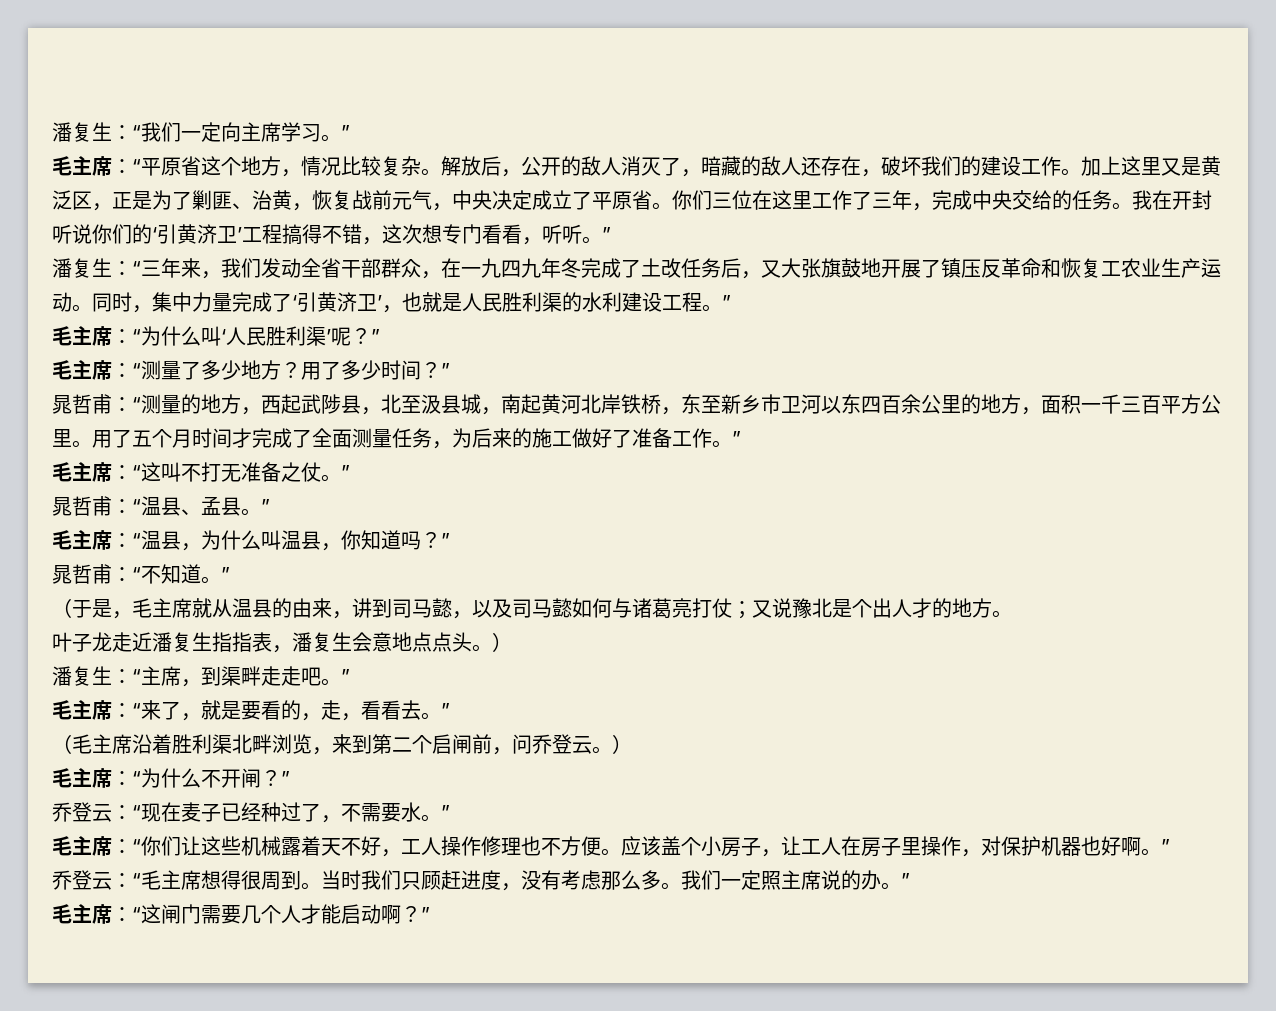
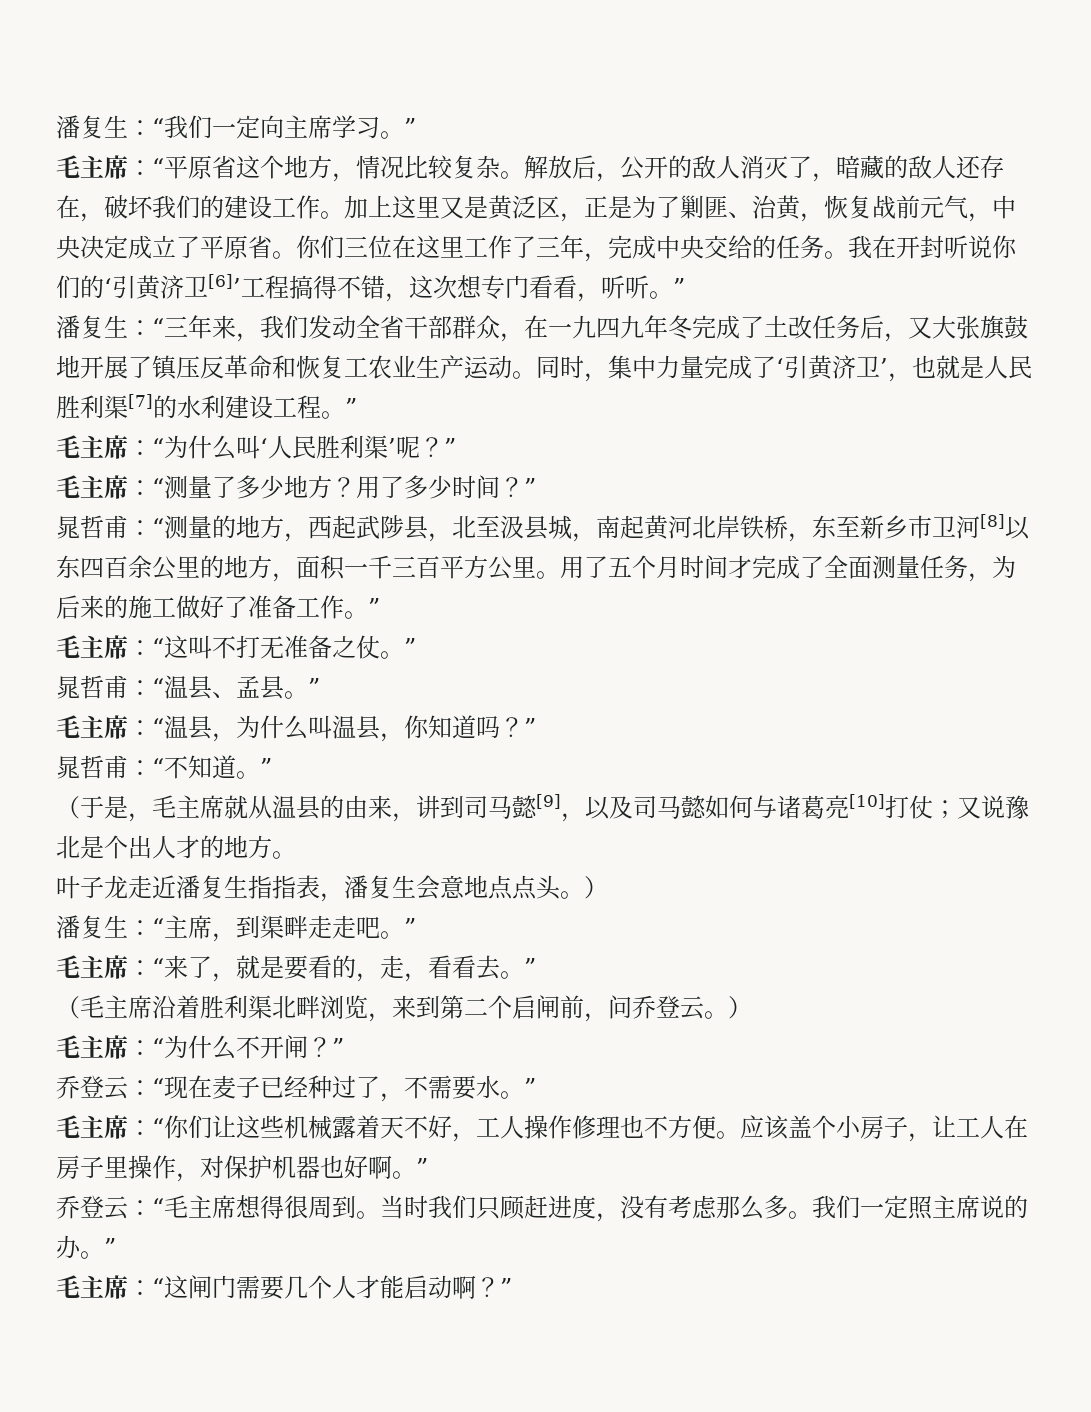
- 我在开封听说你们的‘引黄济卫’工程搞得不错，这次想专门看看，听听。”
+ 我在开封听说你们的‘引黄济卫[6]’工程搞得不错，这次想专门看看，听听。”
- 同时，集中力量完成了‘引黄济卫’，也就是人民胜利渠的水利建设工程。”
+ 同时，集中力量完成了‘引黄济卫’，也就是人民胜利渠[7]的水利建设工程。”
- 晁哲甫：“测量的地方，西起武陟县，北至汲县城，南起黄河北岸铁桥，东至新乡市卫河以东四百余公里的地方，面积一千三百平方公里。
+ 晁哲甫：“测量的地方，西起武陟县，北至汲县城，南起黄河北岸铁桥，东至新乡市卫河[8]以东四百余公里的地方，面积一千三百平方公里。
- （于是，毛主席就从温县的由来，讲到司马懿，以及司马懿如何与诸葛亮打仗；又说豫北是个出人才的地方。
+ （于是，毛主席就从温县的由来，讲到司马懿[9]，以及司马懿如何与诸葛亮[10]打仗；又说豫北是个出人才的地方。

